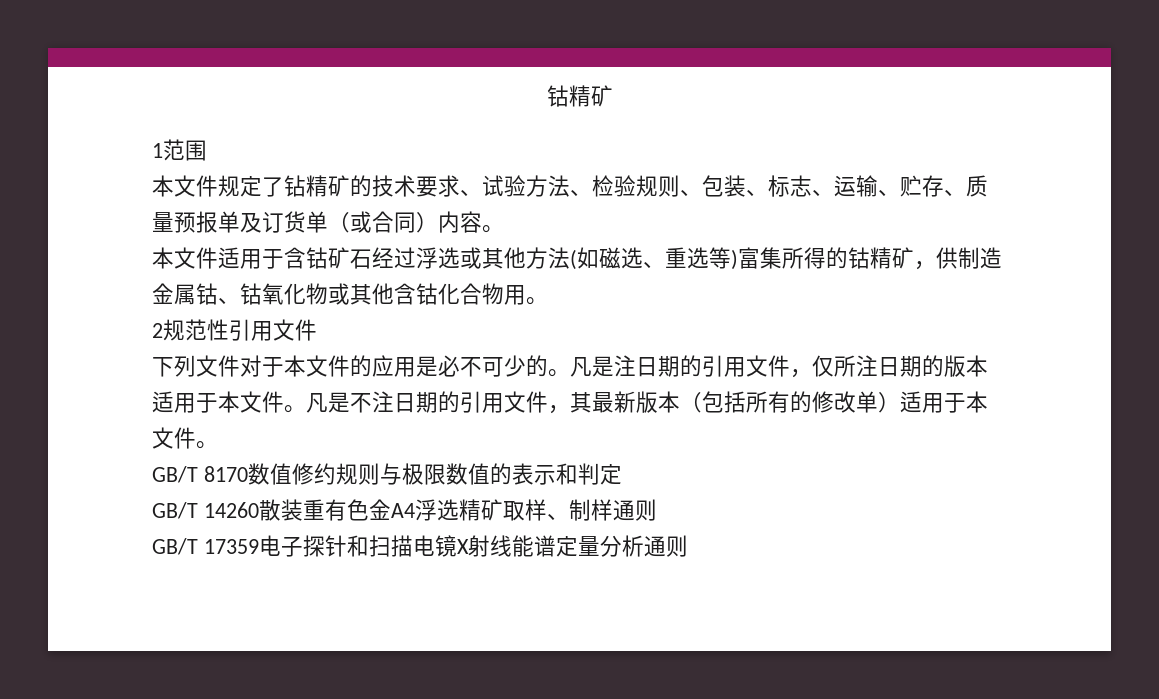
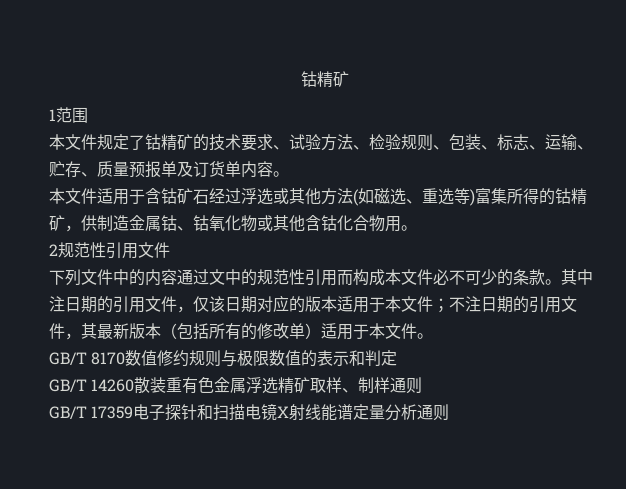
- 本文件规定了钻精矿的技术要求、试验方法、检验规则、包装、标志、运输、贮存、质量预报单及订货单（或合同）内容。
+ 本文件规定了钴精矿的技术要求、试验方法、检验规则、包装、标志、运输、贮存、质量预报单及订货单内容。
- 下列文件对于本文件的应用是必不可少的。凡是注日期的引用文件，仅所注日期的版本适用于本文件。凡是不注日期的引用文件，其最新版本（包括所有的修改单）适用于本文件。
+ 下列文件中的内容通过文中的规范性引用而构成本文件必不可少的条款。其中注日期的引用文件，仅该日期对应的版本适用于本文件；不注日期的引用文件，其最新版本（包括所有的修改单）适用于本文件。
- GB/T 14260散装重有色金A4浮选精矿取样、制样通则
+ GB/T 14260散装重有色金属浮选精矿取样、制样通则

